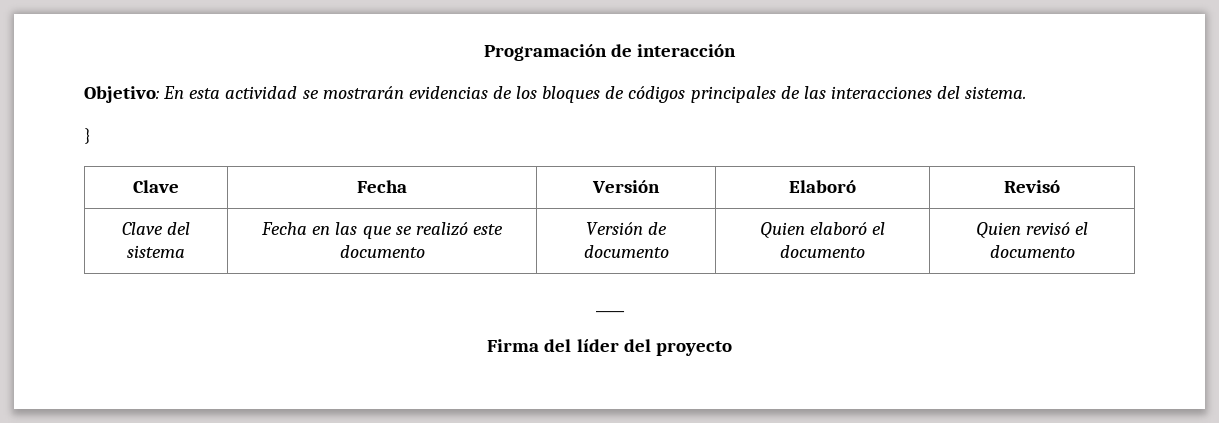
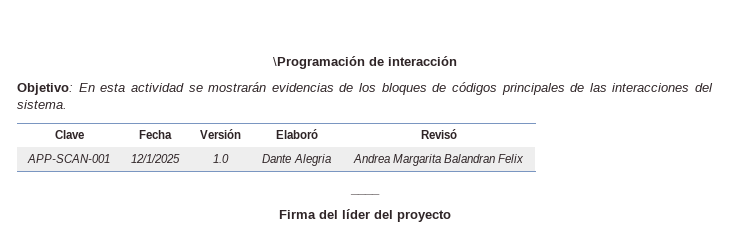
- Programación de interacción
+ \Programación de interacción
- }
- Clave del sistema | Fecha en las que se realizó este documento | Versión de documento | Quien elaboró el documento | Quien revisó el documento
+ APP-SCAN-001 | 12/1/2025 | 1.0 | Dante Alegria | Andrea Margarita Balandran Felix

